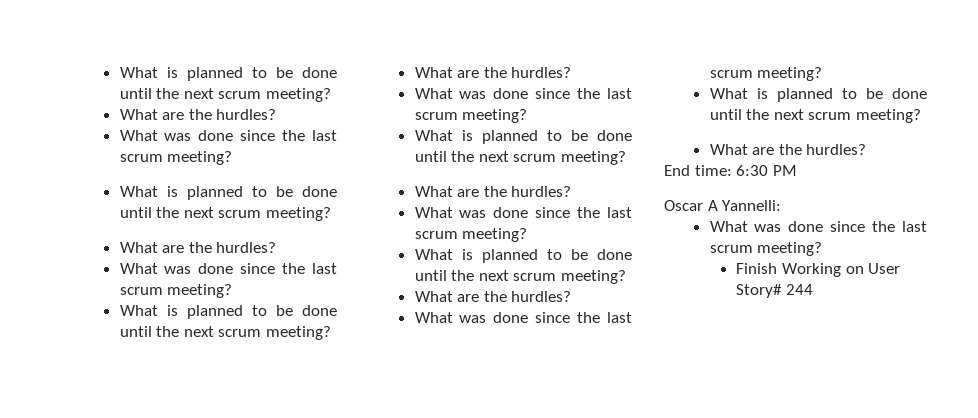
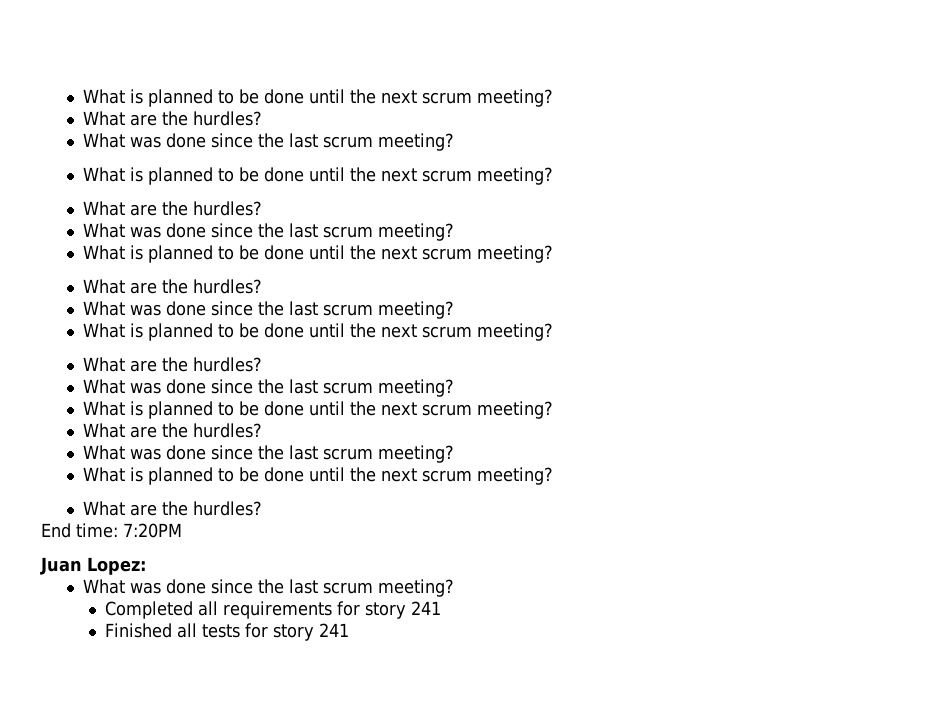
- End time: 6:30 PM
- Oscar A Yannelli:
+ End time: 7:20PM
+ Juan Lopez:
  What was done since the last scrum meeting?
- Finish Working on User Story# 244
+ Completed all requirements for story 241
+ Finished all tests for story 241

